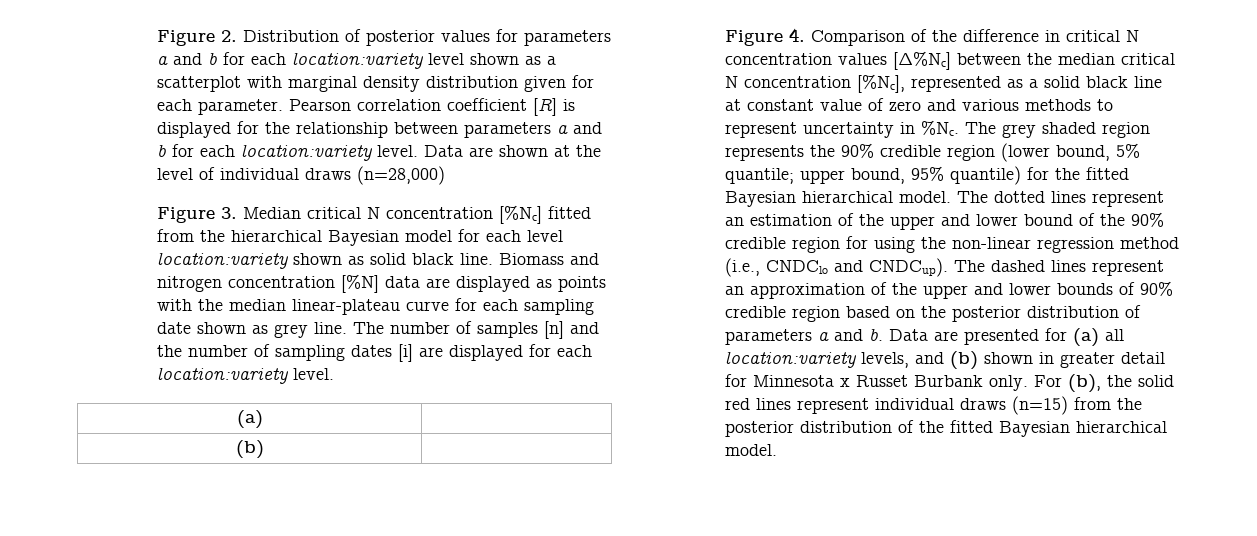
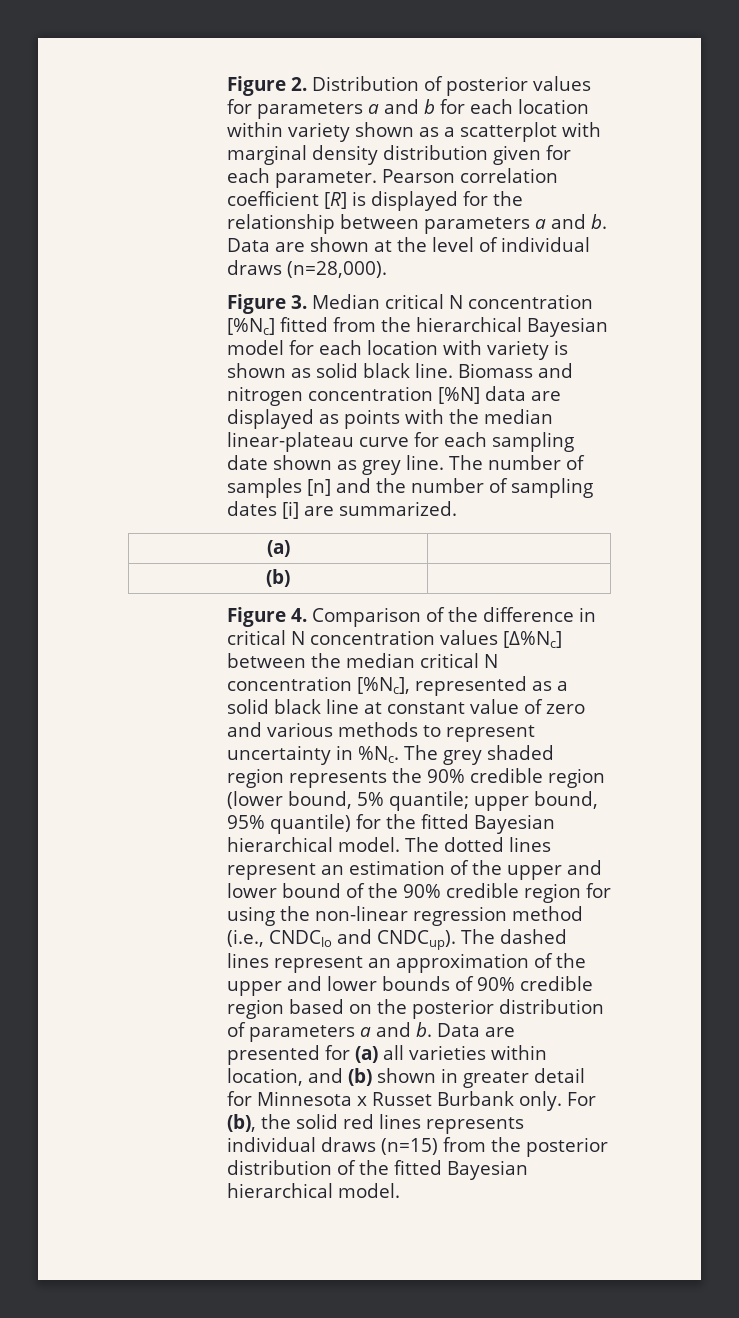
- Figure 2. Distribution of posterior values for parameters a and b for each location:variety level shown as a scatterplot with marginal density distribution given for each parameter.
+ Figure 2. Distribution of posterior values for parameters a and b for each location within variety shown as a scatterplot with marginal density distribution given for each parameter.
- Pearson correlation coefficient [R] is displayed for the relationship between parameters a and b for each location:variety level.
+ Pearson correlation coefficient [R] is displayed for the relationship between parameters a and b.
- Data are shown at the level of individual draws (n=28,000)
+ Data are shown at the level of individual draws (n=28,000).
- Figure 3. Median critical N concentration [%Nc] fitted from the hierarchical Bayesian model for each level location:variety shown as solid black line.
+ Figure 3. Median critical N concentration [%Nc] fitted from the hierarchical Bayesian model for each location with variety is shown as solid black line.
- The number of samples [n] and the number of sampling dates [i] are displayed for each location:variety level.
+ The number of samples [n] and the number of sampling dates [i] are summarized.
- Data are presented for (a) all location:variety levels, and (b) shown in greater detail for Minnesota x Russet Burbank only.
+ Data are presented for (a) all varieties within location, and (b) shown in greater detail for Minnesota x Russet Burbank only.
- For (b), the solid red lines represent individual draws (n=15) from the posterior distribution of the fitted Bayesian hierarchical model.
+ For (b), the solid red lines represents individual draws (n=15) from the posterior distribution of the fitted Bayesian hierarchical model.

